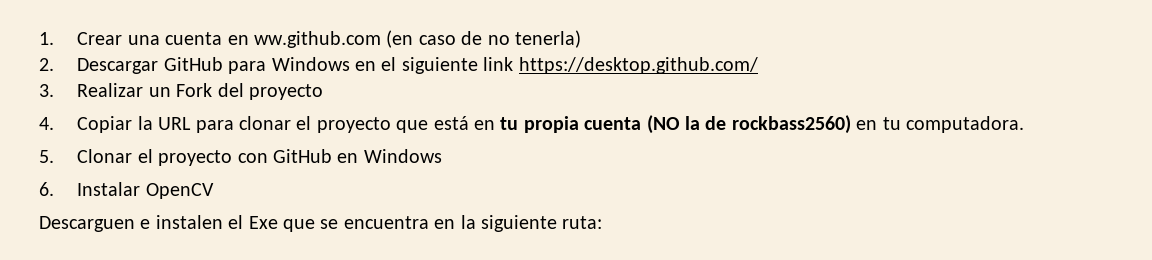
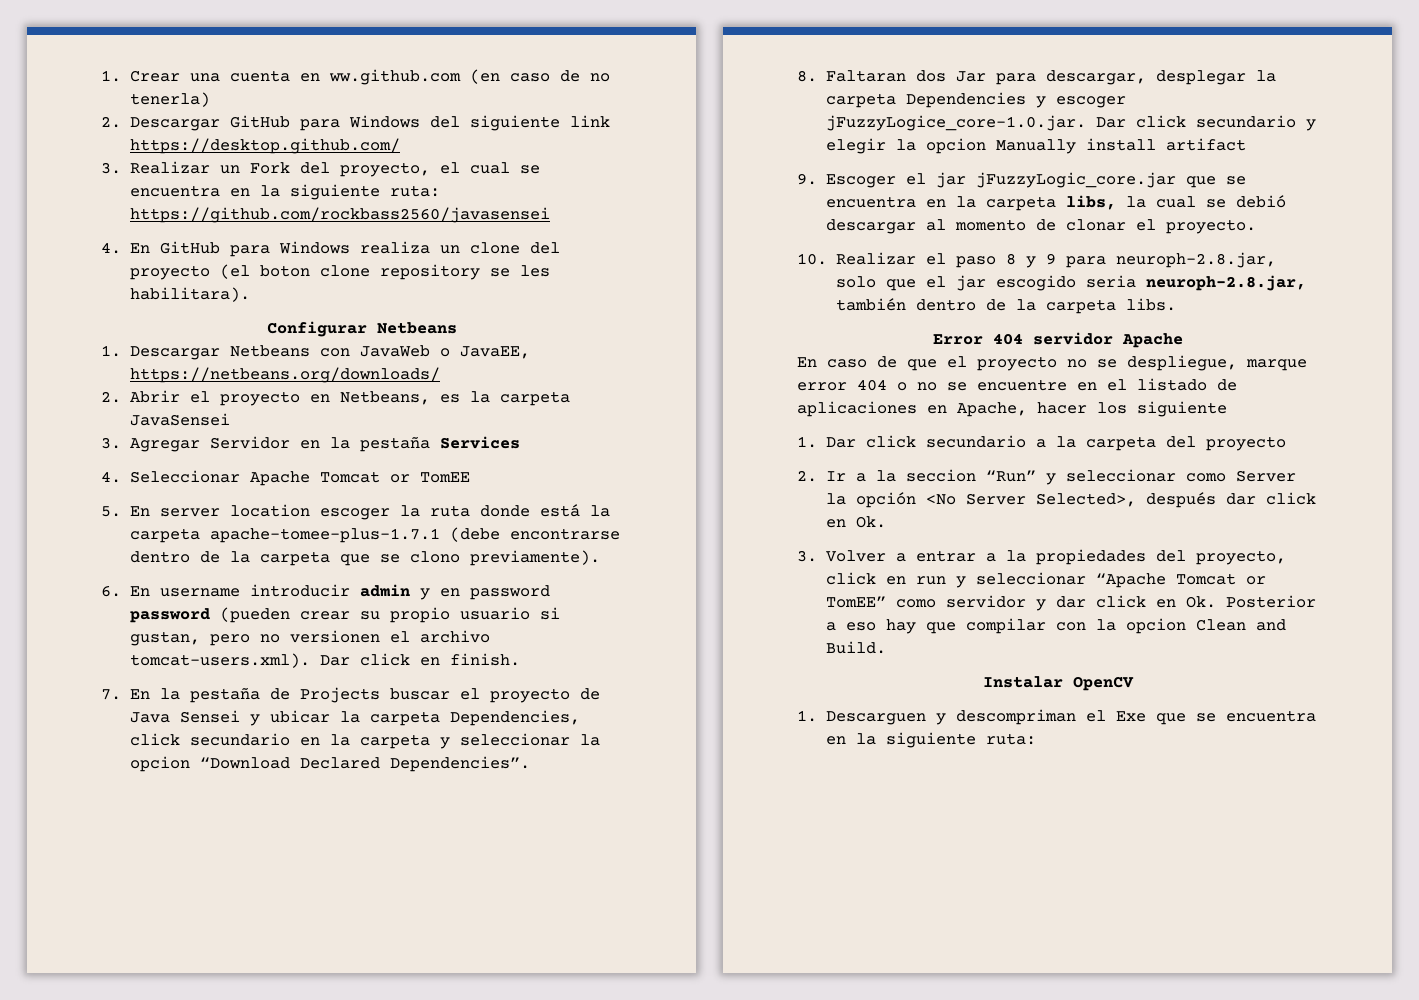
- 2. Descargar GitHub para Windows en el siguiente link https://desktop.github.com/
+ 2. Descargar GitHub para Windows del siguiente link https://desktop.github.com/
- 3. Realizar un Fork del proyecto
- 4. Copiar la URL para clonar el proyecto que está en tu propia cuenta (NO la de rockbass2560) en tu computadora.
- 5. Clonar el proyecto con GitHub en Windows
- 6. Instalar OpenCV
- Descarguen e instalen el Exe que se encuentra en la siguiente ruta:
+ 3. Realizar un Fork del proyecto, el cual se encuentra en la siguiente ruta: https://github.com/rockbass2560/javasensei
+ 4. En GitHub para Windows realiza un clone del proyecto (el boton clone repository se les habilitara).
+ Configurar Netbeans
+ 1. Descargar Netbeans con JavaWeb o JavaEE, https://netbeans.org/downloads/
+ 2. Abrir el proyecto en Netbeans, es la carpeta JavaSensei
+ 3. Agregar Servidor en la pestaña Services
+ 4. Seleccionar Apache Tomcat or TomEE
+ 5. En server location escoger la ruta donde está la carpeta apache-tomee-plus-1.7.1 (debe encontrarse dentro de la carpeta que se clono previamente).
+ 6. En username introducir admin y en password password (pueden crear su propio usuario si gustan, pero no versionen el archivo tomcat-users.xml). Dar click en finish.
+ 7. En la pestaña de Projects buscar el proyecto de Java Sensei y ubicar la carpeta Dependencies, click secundario en la carpeta y seleccionar la opcion “Download Declared Dependencies”.
+ 8. Faltaran dos Jar para descargar, desplegar la carpeta Dependencies y escoger jFuzzyLogice_core-1.0.jar. Dar click secundario y elegir la opcion Manually install artifact
+ 9. Escoger el jar jFuzzyLogic_core.jar que se encuentra en la carpeta libs, la cual se debió descargar al momento de clonar el proyecto.
+ 10. Realizar el paso 8 y 9 para neuroph-2.8.jar, solo que el jar escogido seria neuroph-2.8.jar, también dentro de la carpeta libs.
+ Error 404 servidor Apache
+ En caso de que el proyecto no se despliegue, marque error 404 o no se encuentre en el listado de aplicaciones en Apache, hacer los siguiente
+ 1. Dar click secundario a la carpeta del proyecto
+ 2. Ir a la seccion “Run” y seleccionar como Server la opción <No Server Selected>, después dar click en Ok.
+ 3. Volver a entrar a la propiedades del proyecto, click en run y seleccionar “Apache Tomcat or TomEE” como servidor y dar click en Ok. Posterior a eso hay que compilar con la opcion Clean and Build.
+ Instalar OpenCV
+ 1. Descarguen y descompriman el Exe que se encuentra en la siguiente ruta:

